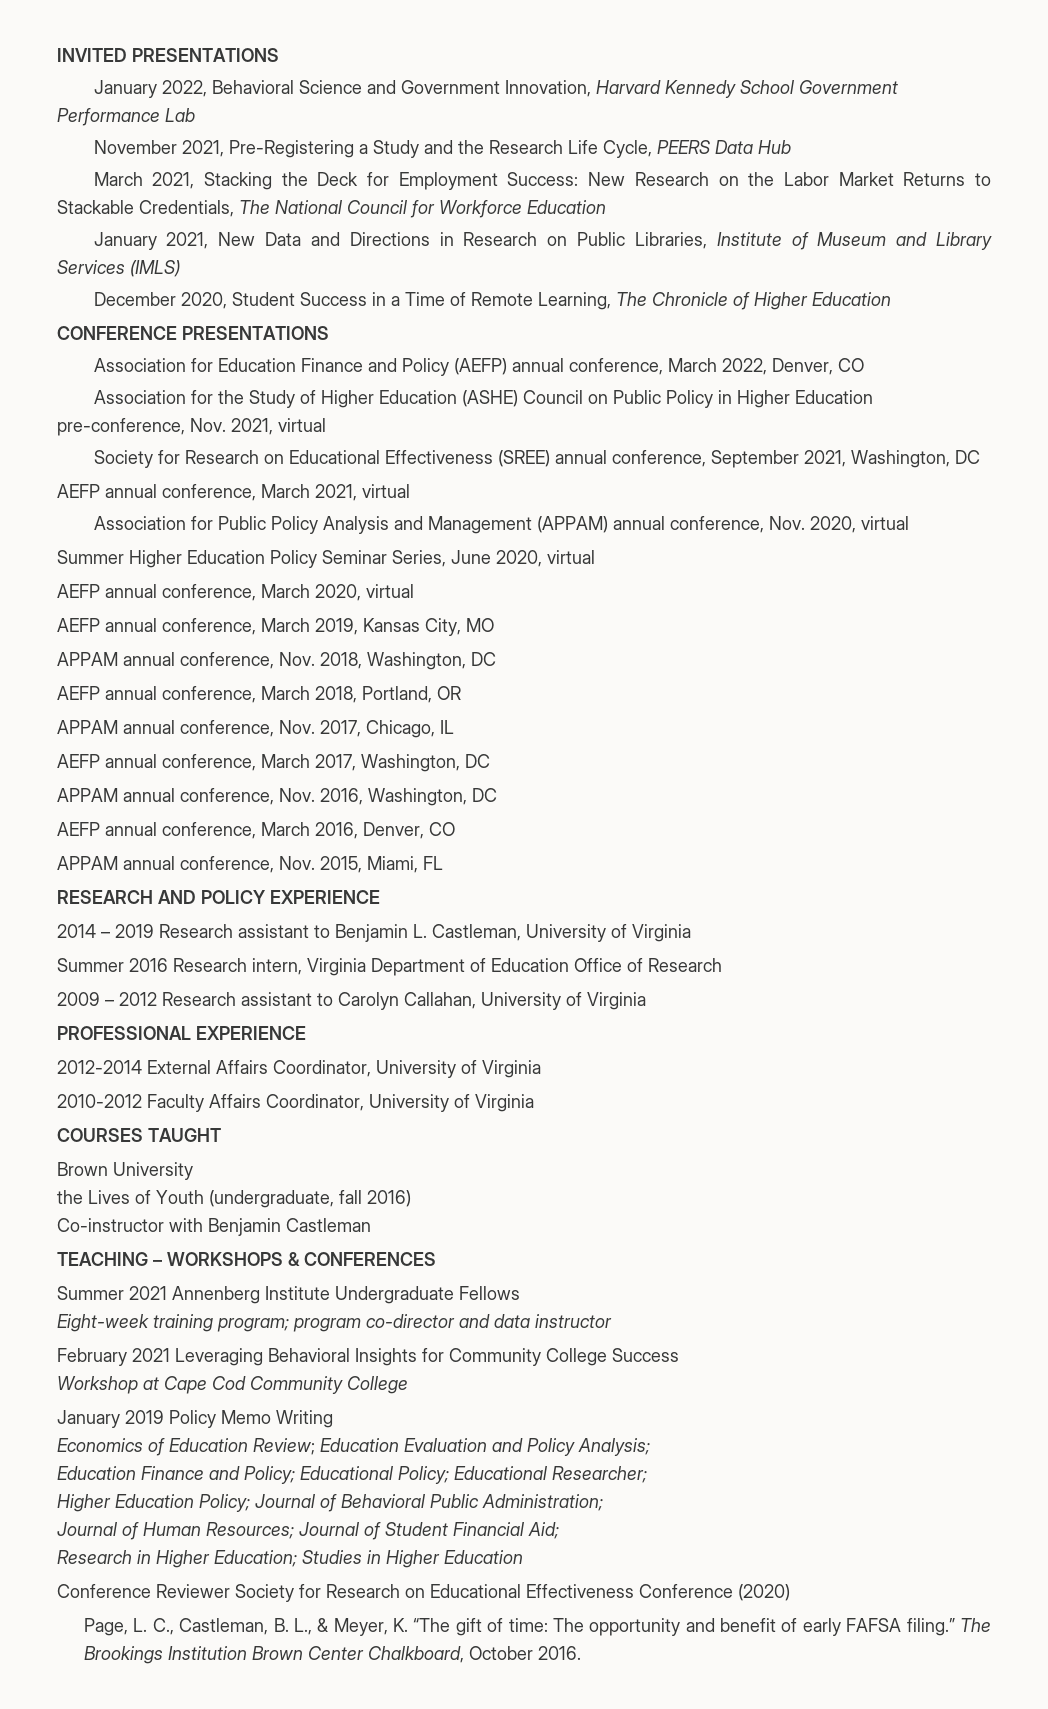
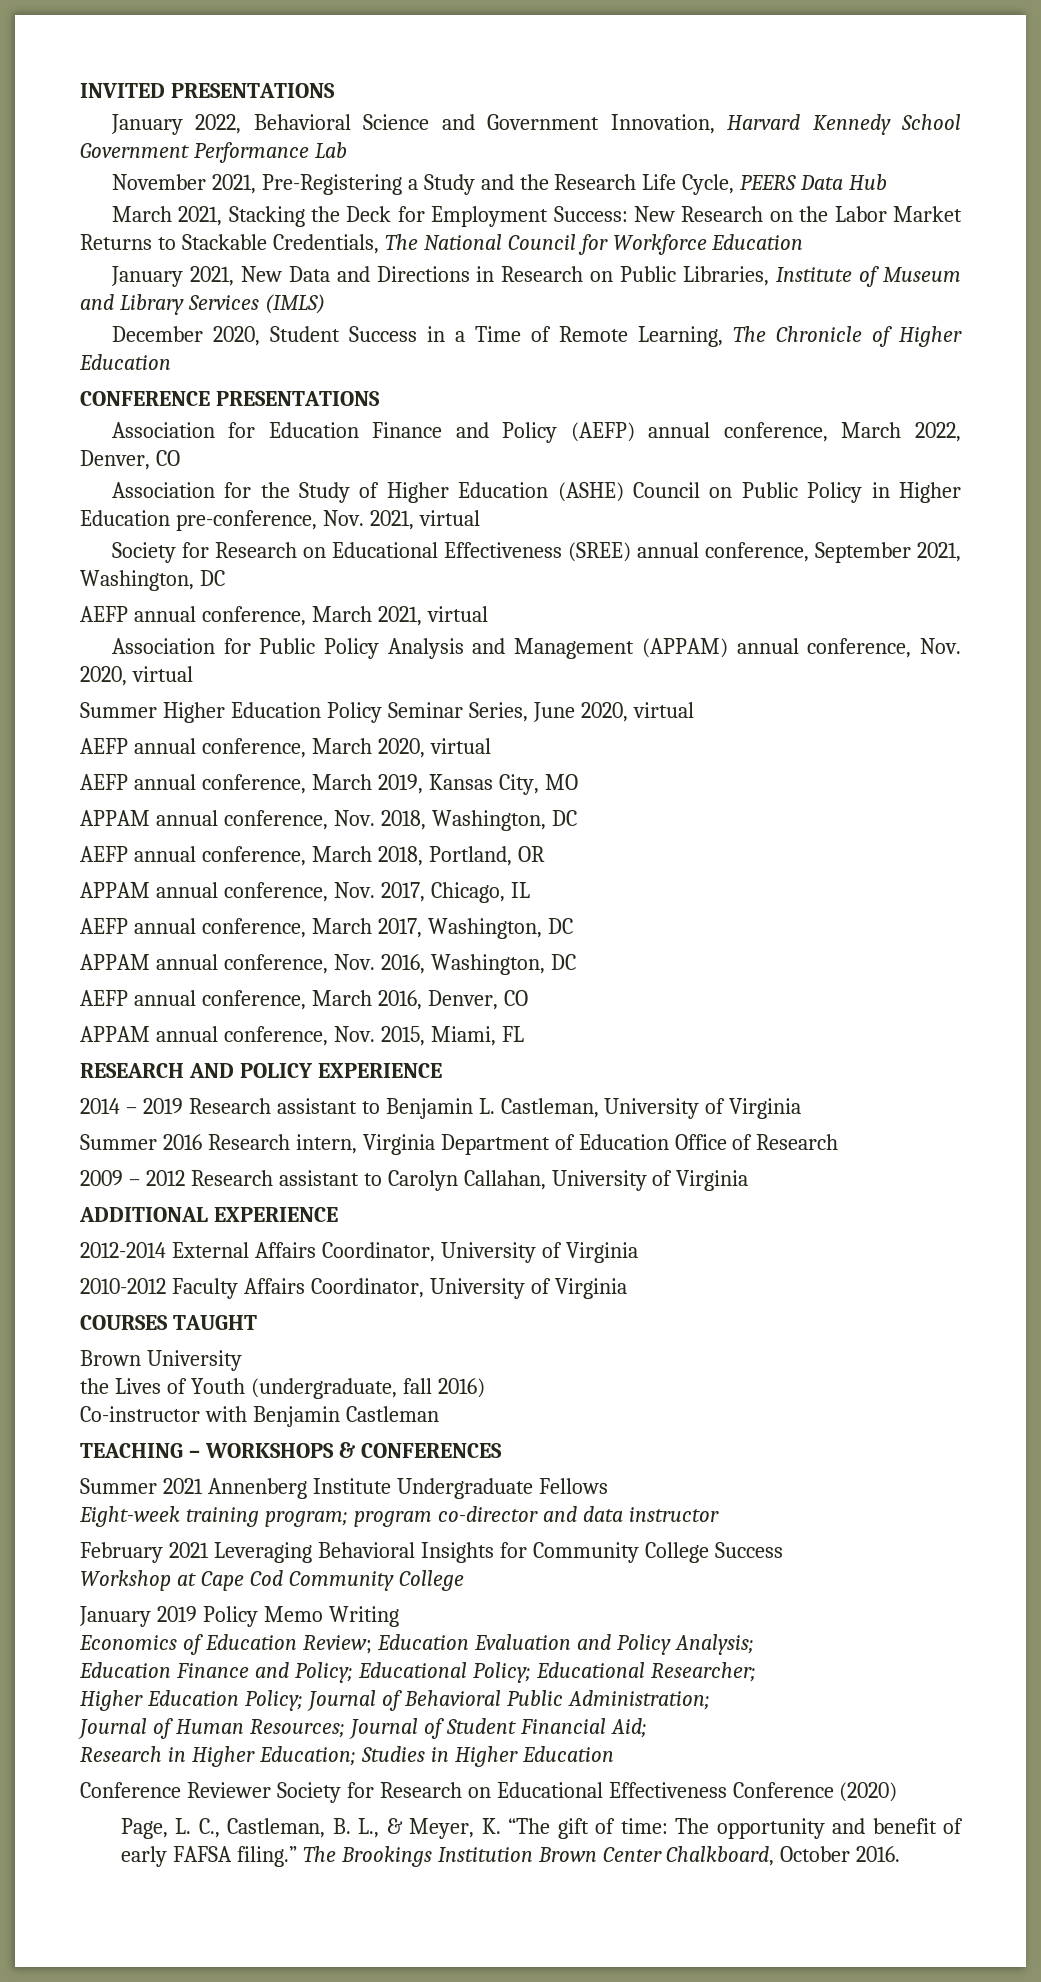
- PROFESSIONAL EXPERIENCE
+ ADDITIONAL EXPERIENCE

